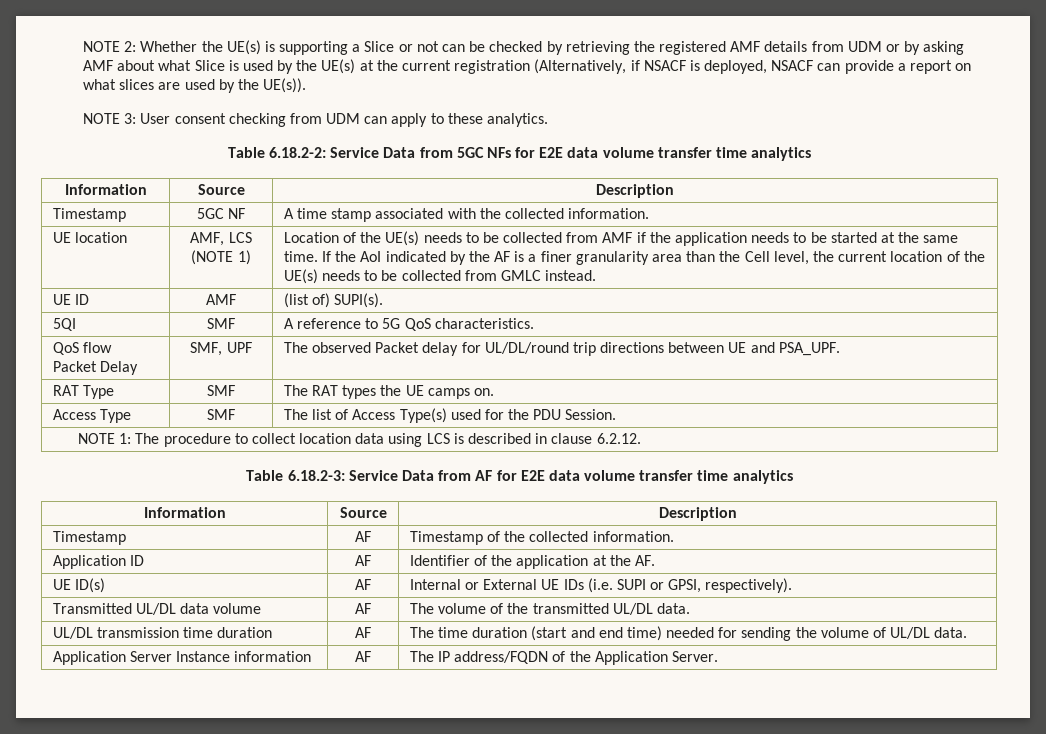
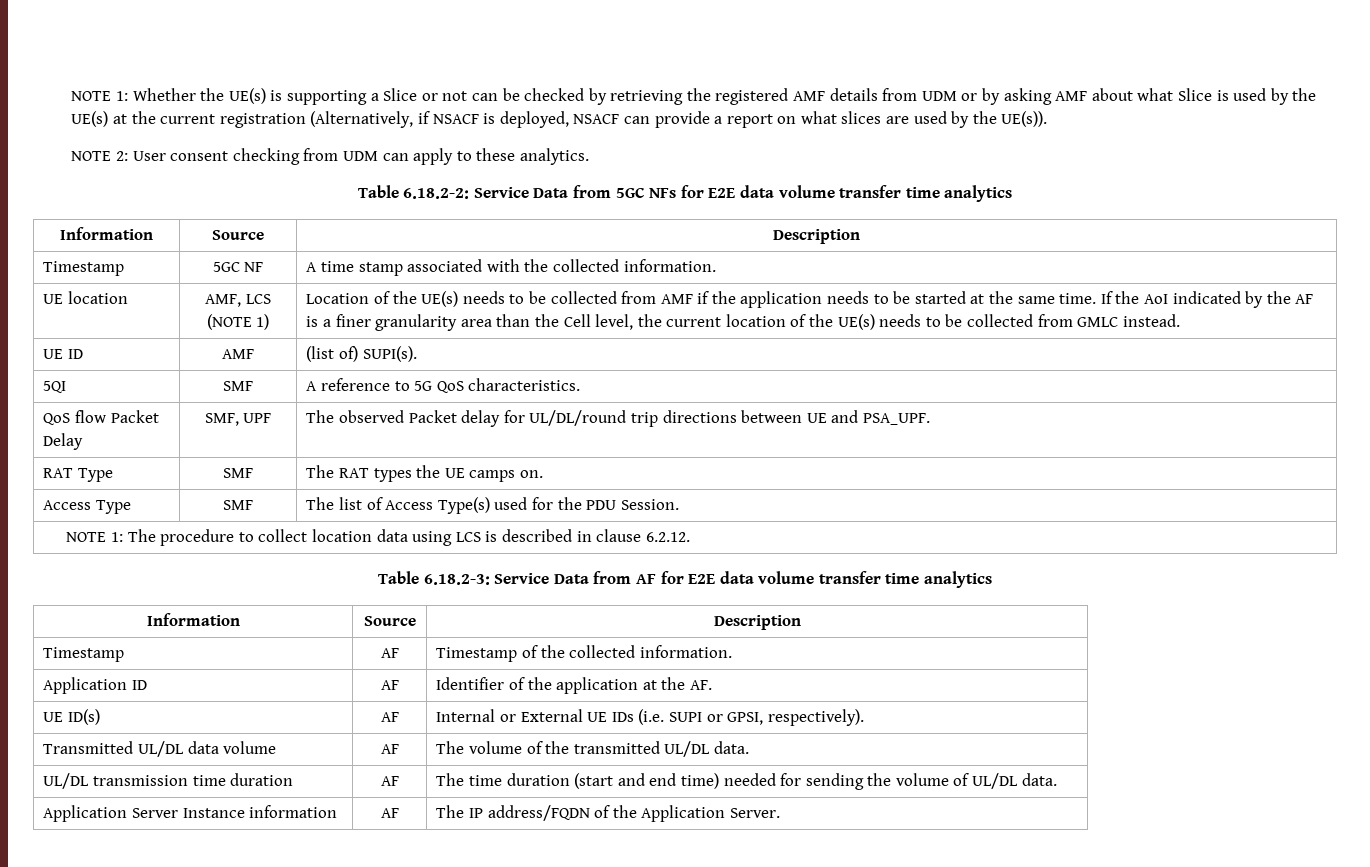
- NOTE 2: Whether the UE(s) is supporting a Slice or not can be checked by retrieving the registered AMF details from UDM or by asking AMF about what Slice is used by the UE(s) at the current registration (Alternatively, if NSACF is deployed, NSACF can provide a report on what slices are used by the UE(s)).
+ NOTE 1: Whether the UE(s) is supporting a Slice or not can be checked by retrieving the registered AMF details from UDM or by asking AMF about what Slice is used by the UE(s) at the current registration (Alternatively, if NSACF is deployed, NSACF can provide a report on what slices are used by the UE(s)).
- NOTE 3: User consent checking from UDM can apply to these analytics.
+ NOTE 2: User consent checking from UDM can apply to these analytics.

